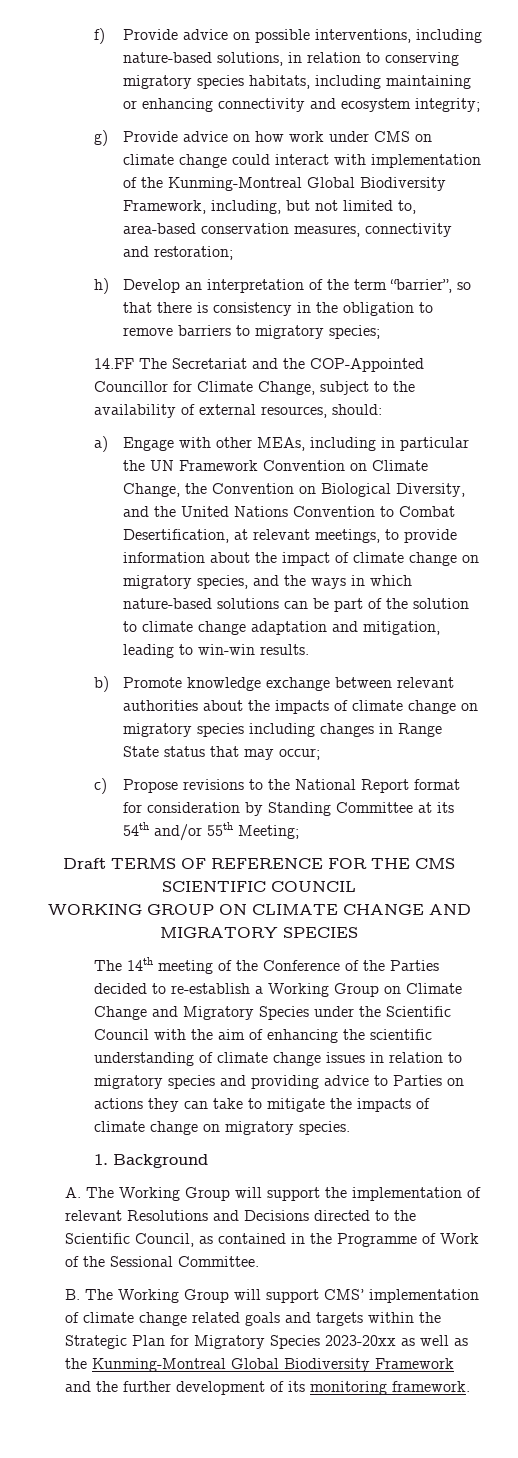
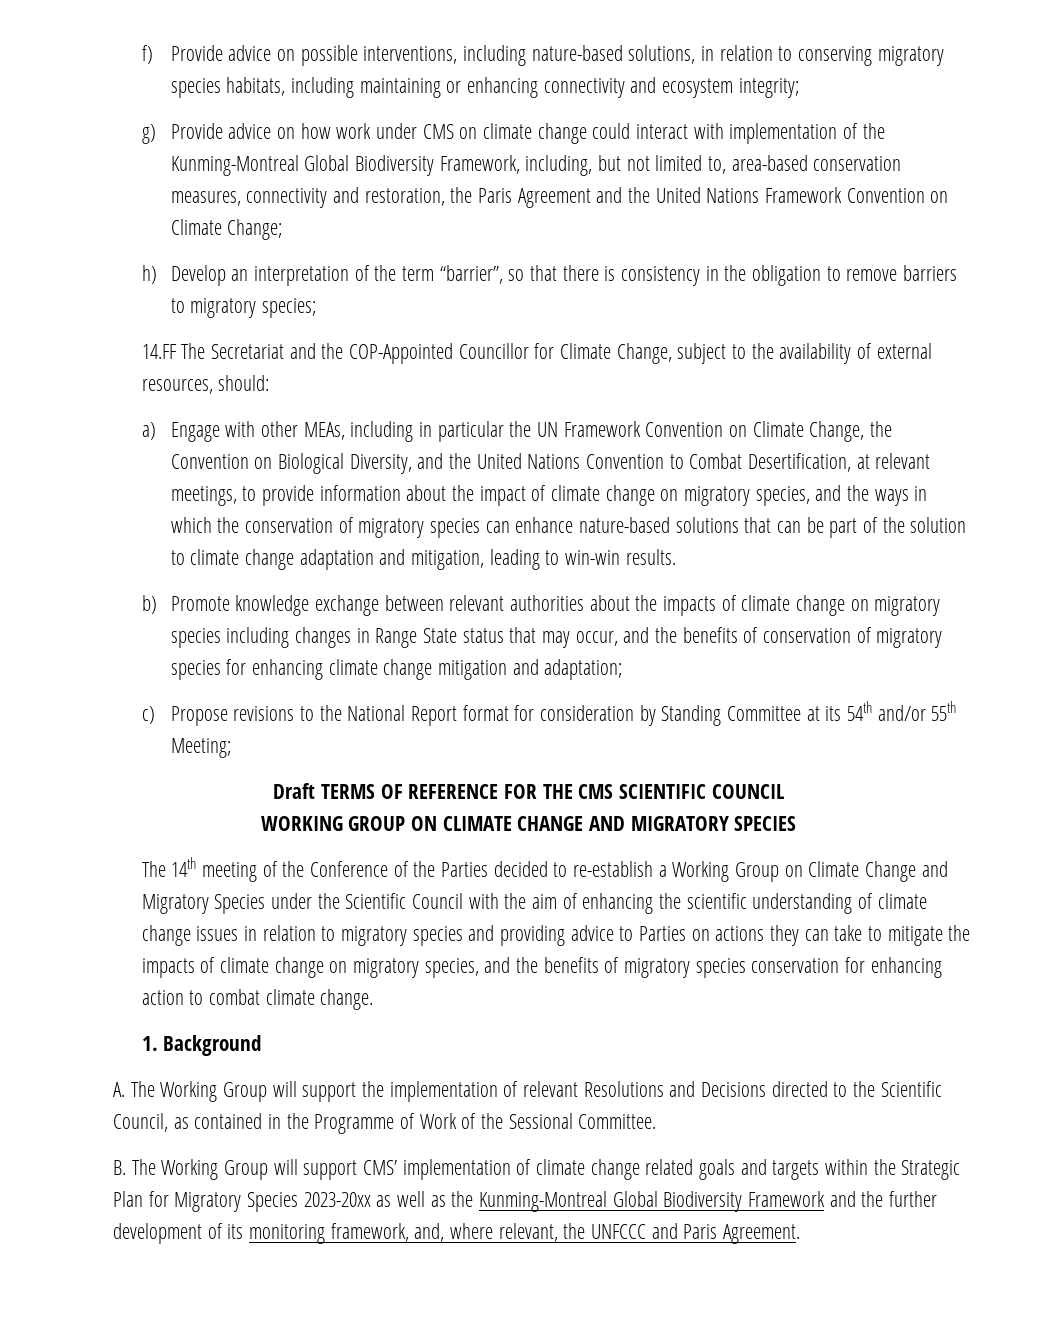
- g) Provide advice on how work under CMS on climate change could interact with implementation of the Kunming-Montreal Global Biodiversity Framework, including, but not limited to, area-based conservation measures, connectivity and restoration;
+ g) Provide advice on how work under CMS on climate change could interact with implementation of the Kunming-Montreal Global Biodiversity Framework, including, but not limited to, area-based conservation measures, connectivity and restoration, the Paris Agreement and the United Nations Framework Convention on Climate Change;
- a) Engage with other MEAs, including in particular the UN Framework Convention on Climate Change, the Convention on Biological Diversity, and the United Nations Convention to Combat Desertification, at relevant meetings, to provide information about the impact of climate change on migratory species, and the ways in which nature-based solutions can be part of the solution to climate change adaptation and mitigation, leading to win-win results.
+ a) Engage with other MEAs, including in particular the UN Framework Convention on Climate Change, the Convention on Biological Diversity, and the United Nations Convention to Combat Desertification, at relevant meetings, to provide information about the impact of climate change on migratory species, and the ways in which the conservation of migratory species can enhance nature-based solutions that can be part of the solution to climate change adaptation and mitigation, leading to win-win results.
- b) Promote knowledge exchange between relevant authorities about the impacts of climate change on migratory species including changes in Range State status that may occur;
+ b) Promote knowledge exchange between relevant authorities about the impacts of climate change on migratory species including changes in Range State status that may occur, and the benefits of conservation of migratory species for enhancing climate change mitigation and adaptation;
- The 14th meeting of the Conference of the Parties decided to re-establish a Working Group on Climate Change and Migratory Species under the Scientific Council with the aim of enhancing the scientific understanding of climate change issues in relation to migratory species and providing advice to Parties on actions they can take to mitigate the impacts of climate change on migratory species.
+ The 14th meeting of the Conference of the Parties decided to re-establish a Working Group on Climate Change and Migratory Species under the Scientific Council with the aim of enhancing the scientific understanding of climate change issues in relation to migratory species and providing advice to Parties on actions they can take to mitigate the impacts of climate change on migratory species, and the benefits of migratory species conservation for enhancing action to combat climate change.
- B. The Working Group will support CMS’ implementation of climate change related goals and targets within the Strategic Plan for Migratory Species 2023-20xx as well as the Kunming-Montreal Global Biodiversity Framework and the further development of its monitoring framework.
+ B. The Working Group will support CMS’ implementation of climate change related goals and targets within the Strategic Plan for Migratory Species 2023-20xx as well as the Kunming-Montreal Global Biodiversity Framework and the further development of its monitoring framework, and, where relevant, the UNFCCC and Paris Agreement.

